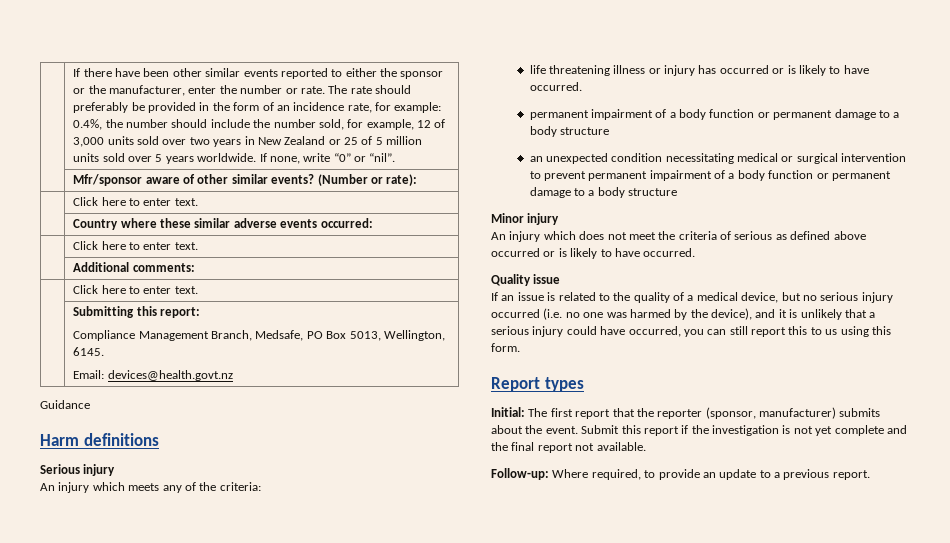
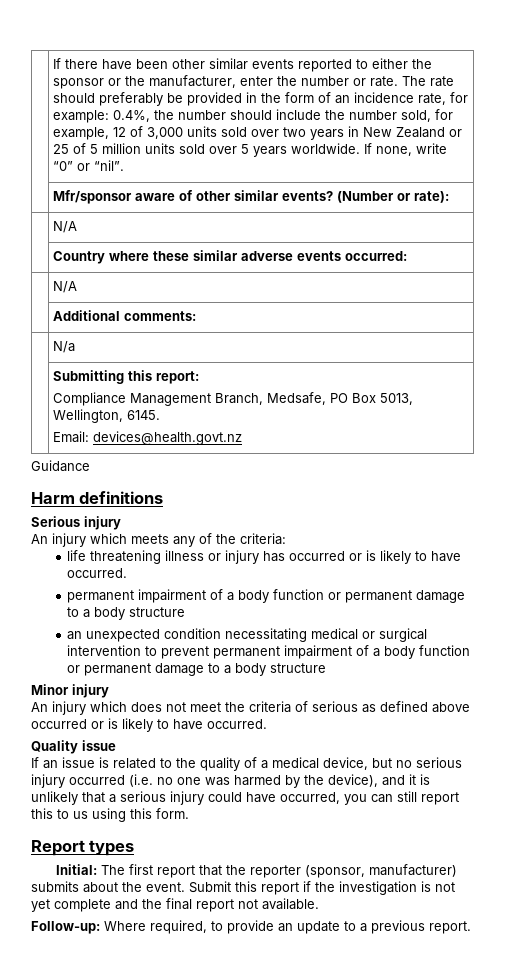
  | Mfr/sponsor aware of other similar events? (Number or rate):
- | Click here to enter text.
+ | N/A
  | Country where these similar adverse events occurred:
- | Click here to enter text.
+ | N/A
  | Additional comments:
- | Click here to enter text.
+ | N/a

